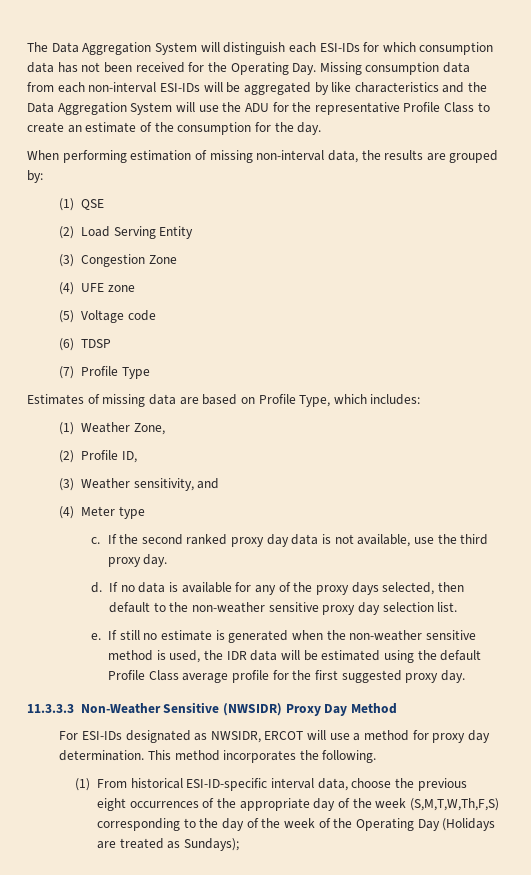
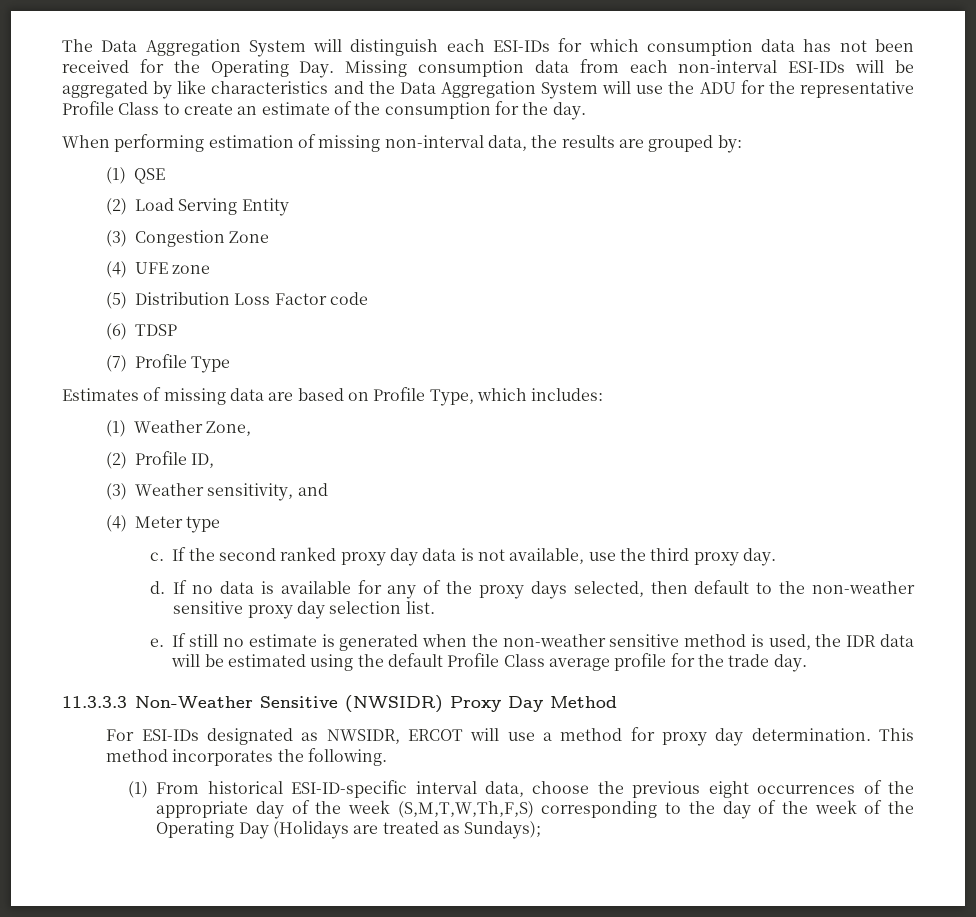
- (5) Voltage code
+ (5) Distribution Loss Factor code
- If still no estimate is generated when the non-weather sensitive method is used, the IDR data will be estimated using the default Profile Class average profile for the first suggested proxy day.
+ If still no estimate is generated when the non-weather sensitive method is used, the IDR data will be estimated using the default Profile Class average profile for the trade day.

